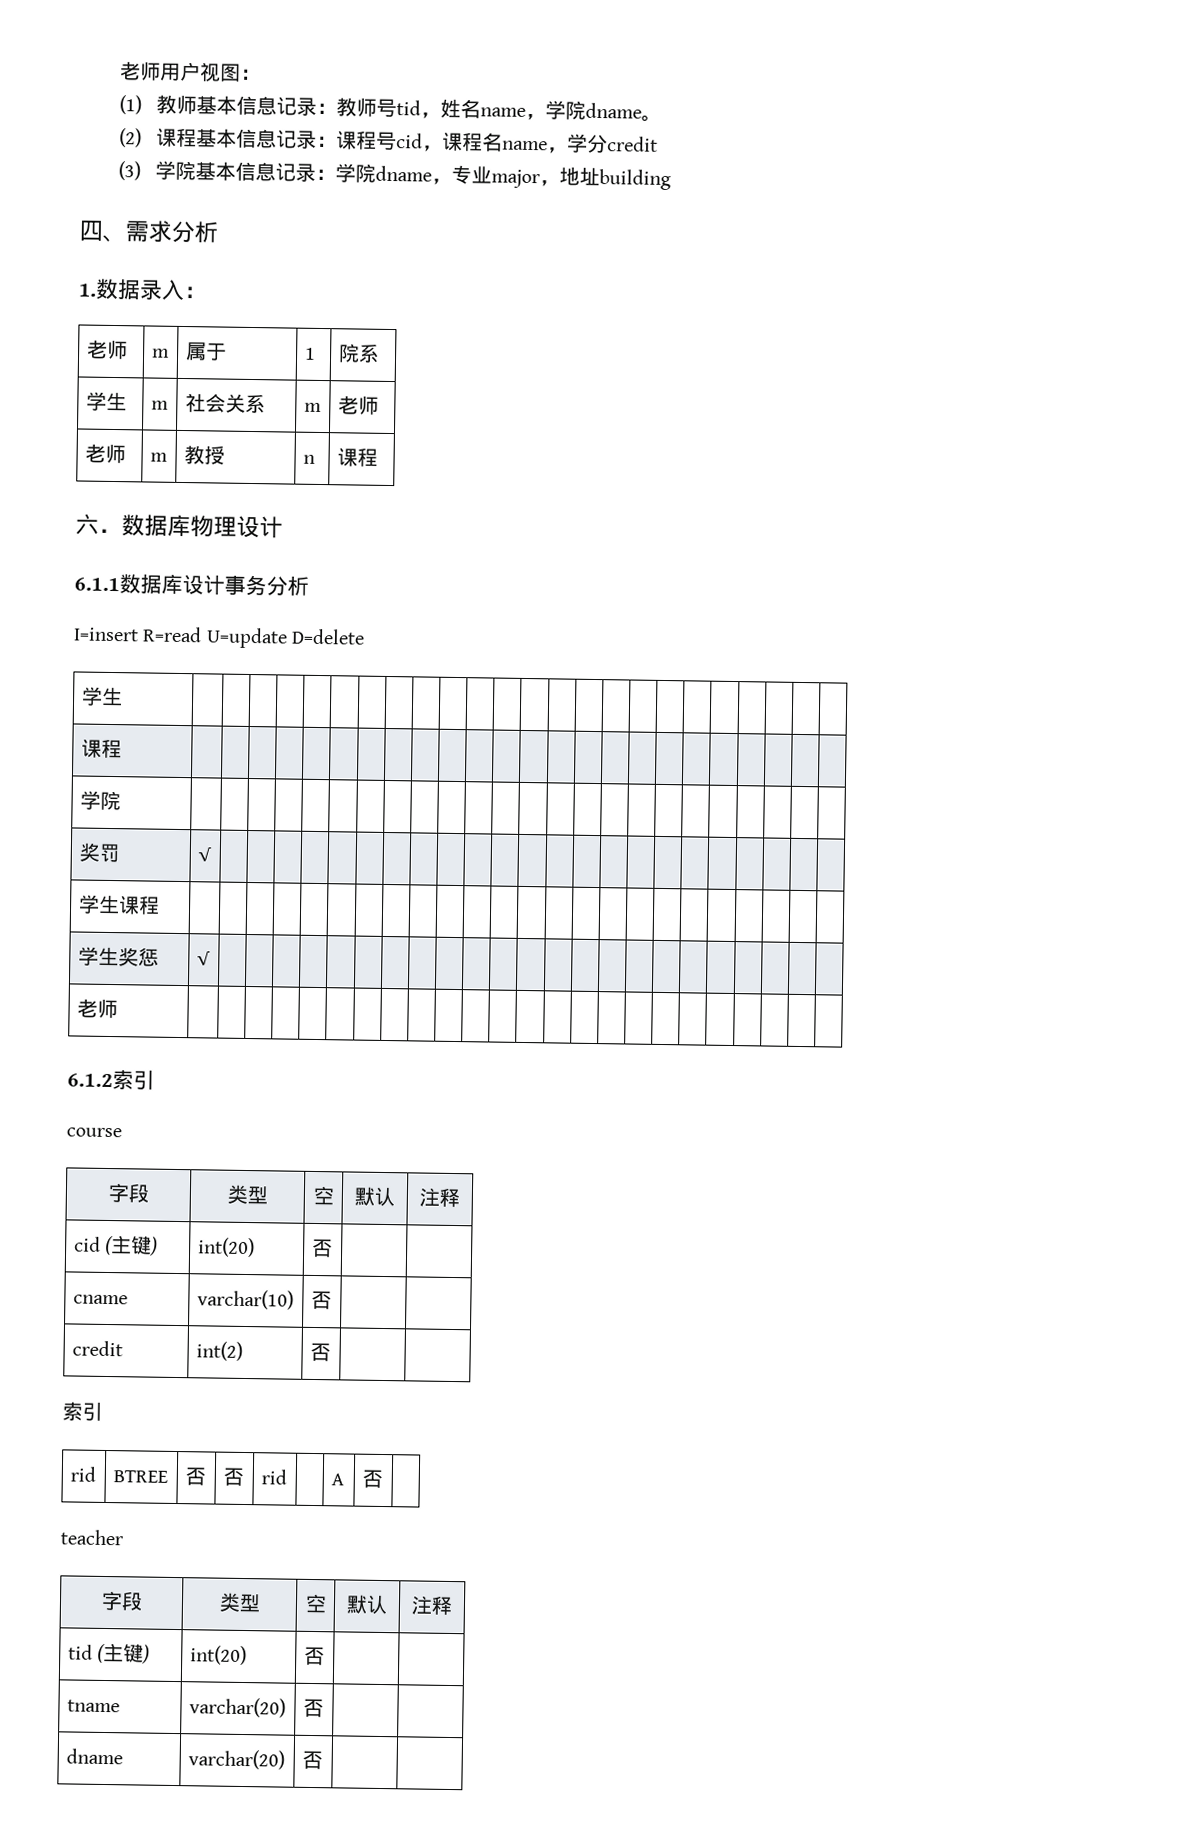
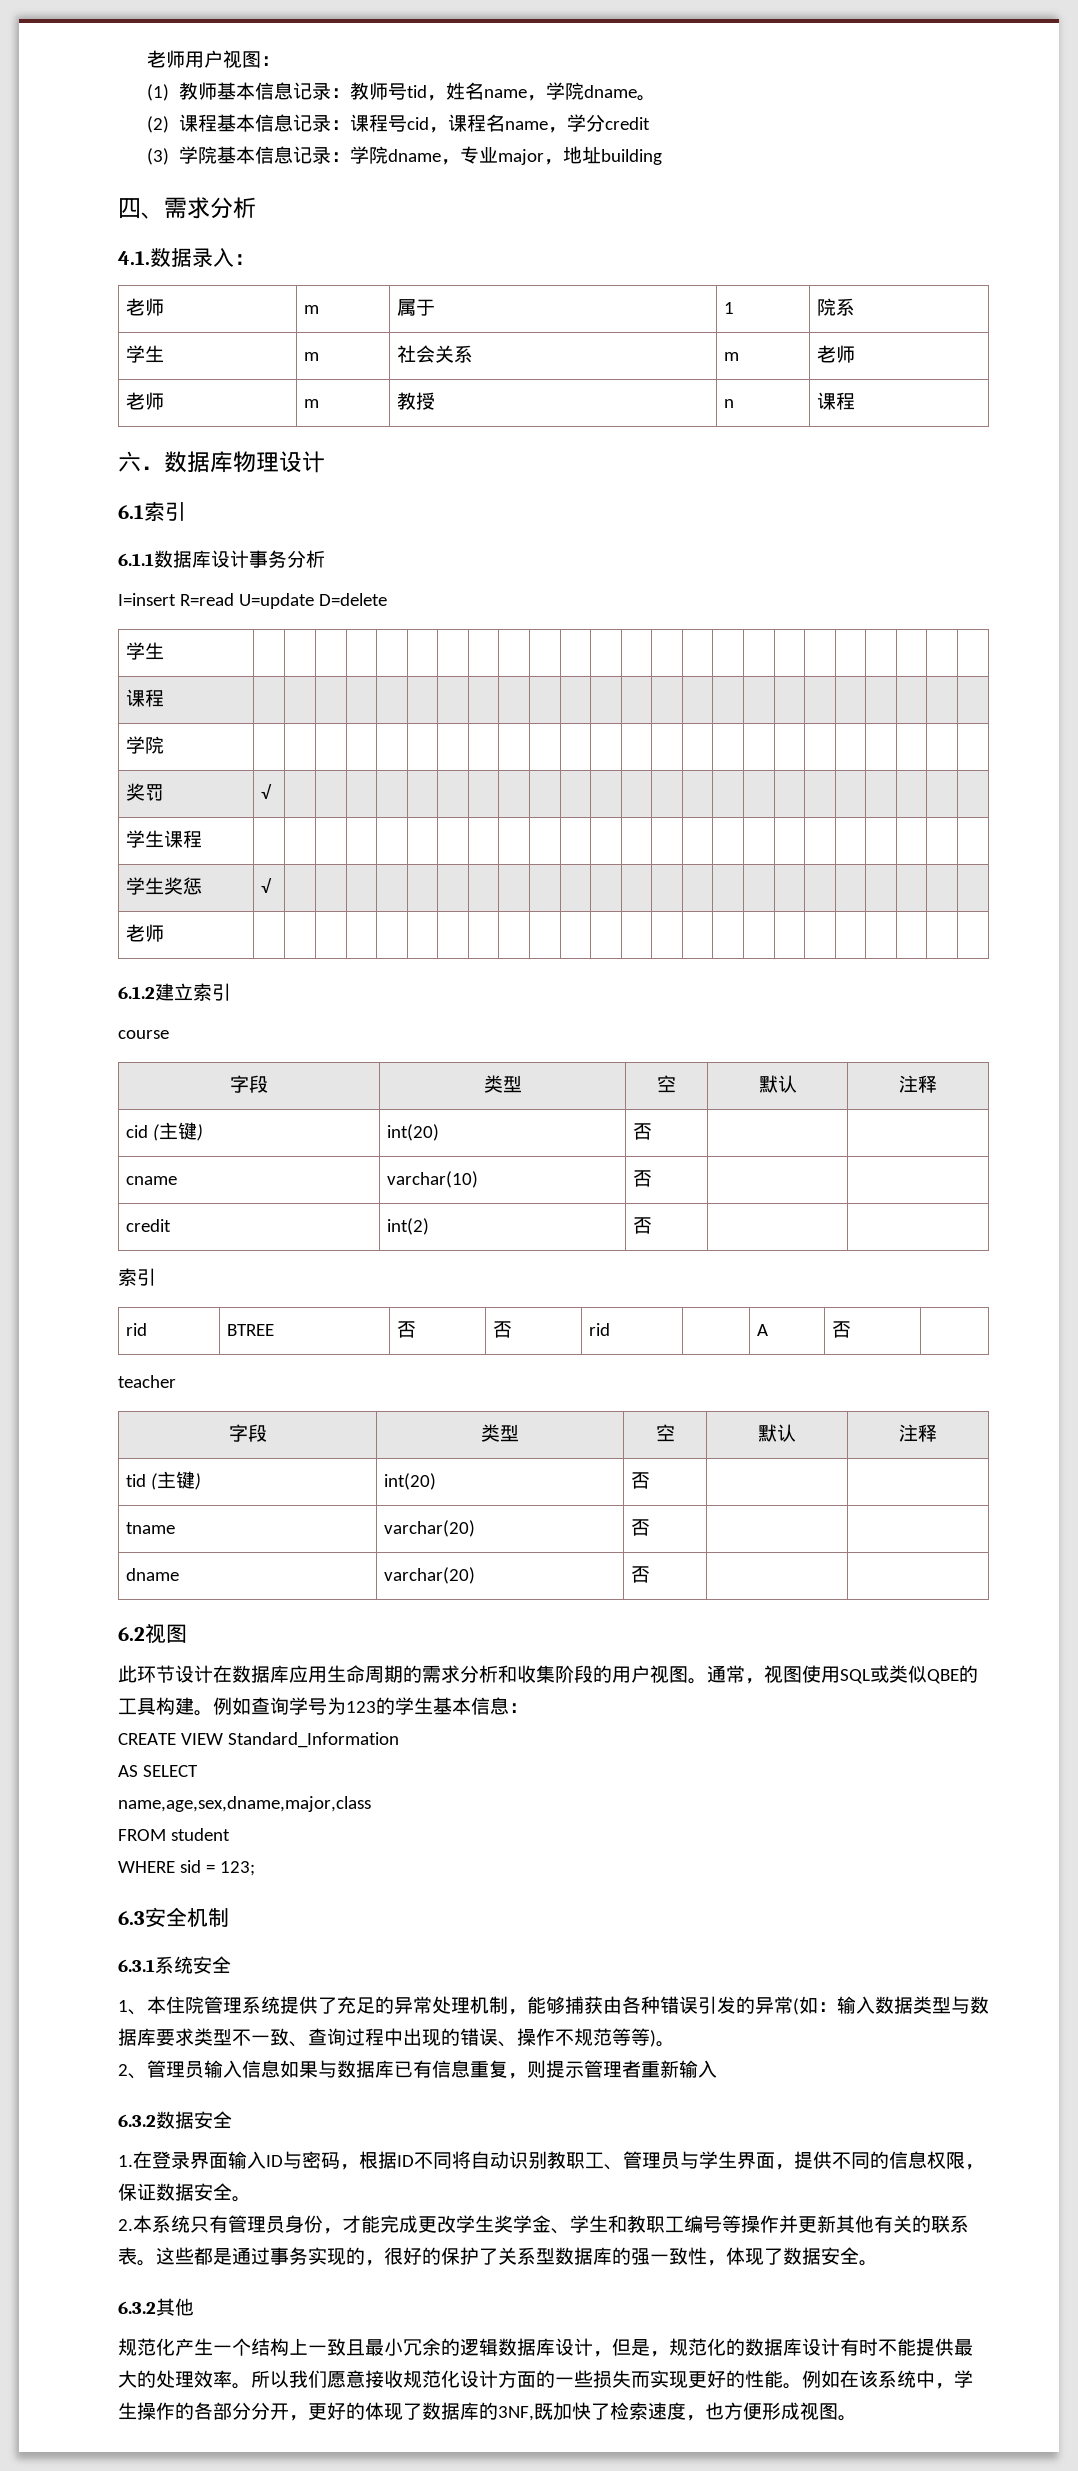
- 1.数据录入：
+ 4.1.数据录入：
+ 6.1索引
- 6.1.2索引
+ 6.1.2建立索引
+ 6.2视图
+ 此环节设计在数据库应用生命周期的需求分析和收集阶段的用户视图。通常，视图使用SQL或类似QBE的工具构建。例如查询学号为123的学生基本信息：
+ CREATE VIEW Standard_Information
+ AS SELECT
+ name,age,sex,dname,major,class
+ FROM student
+ WHERE sid = 123;
+ 6.3安全机制
+ 6.3.1系统安全
+ 1、本住院管理系统提供了充足的异常处理机制，能够捕获由各种错误引发的异常(如：输入数据类型与数据库要求类型不一致、查询过程中出现的错误、操作不规范等等)。
+ 2、管理员输入信息如果与数据库已有信息重复，则提示管理者重新输入
+ 6.3.2数据安全
+ 1.在登录界面输入ID与密码，根据ID不同将自动识别教职工、管理员与学生界面，提供不同的信息权限，保证数据安全。
+ 2.本系统只有管理员身份，才能完成更改学生奖学金、学生和教职工编号等操作并更新其他有关的联系表。这些都是通过事务实现的，很好的保护了关系型数据库的强一致性，体现了数据安全。
+ 6.3.2其他
+ 规范化产生一个结构上一致且最小冗余的逻辑数据库设计，但是，规范化的数据库设计有时不能提供最大的处理效率。所以我们愿意接收规范化设计方面的一些损失而实现更好的性能。例如在该系统中，学生操作的各部分分开，更好的体现了数据库的3NF,既加快了检索速度，也方便形成视图。

